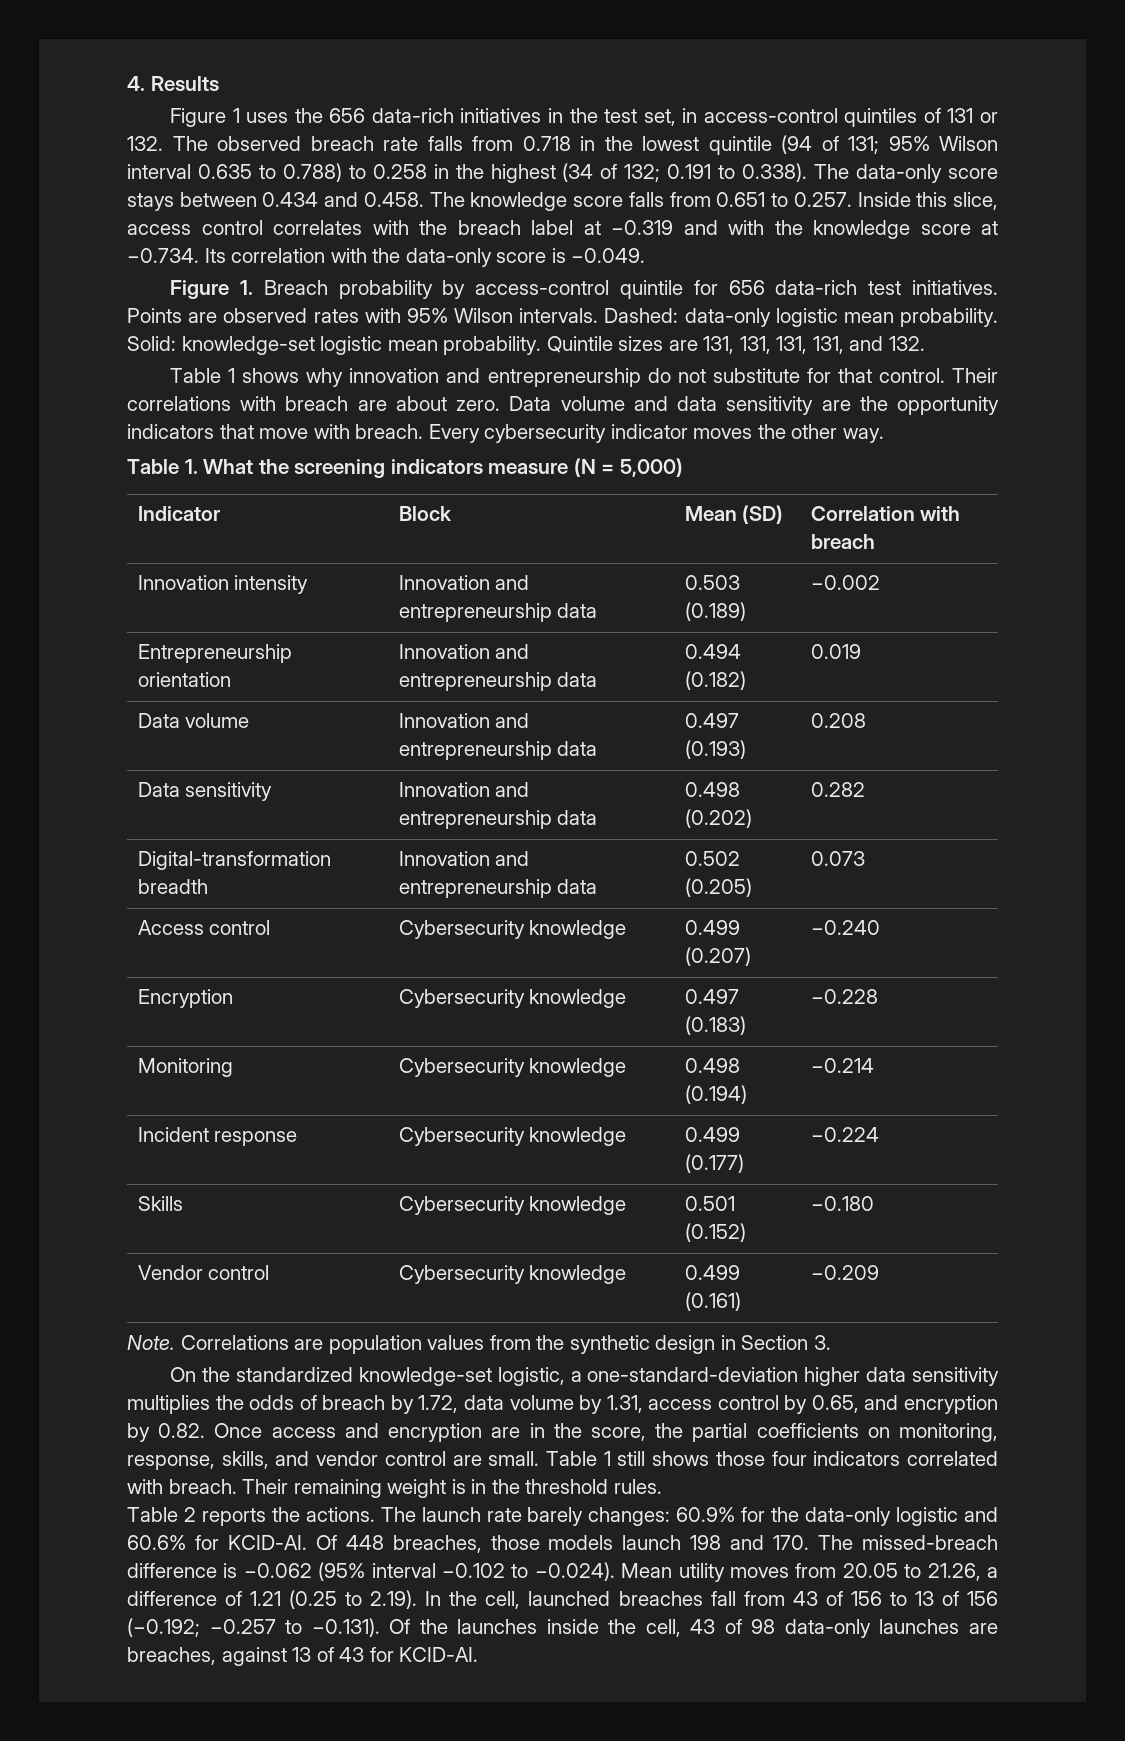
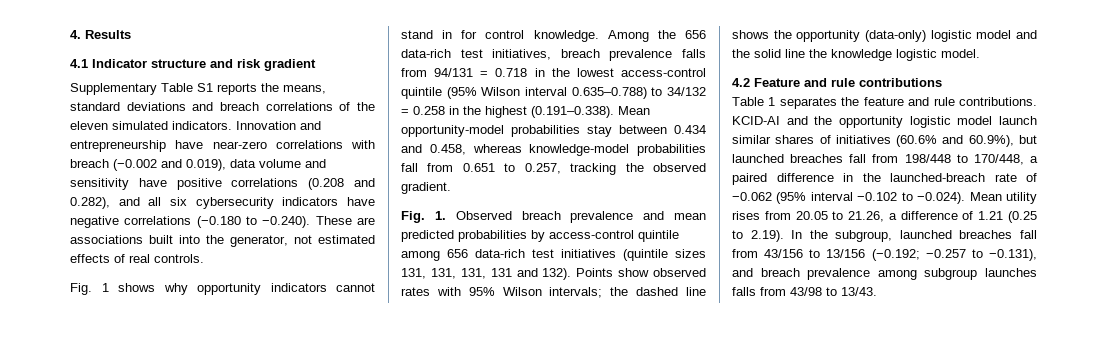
- Figure 1 uses the 656 data-rich initiatives in the test set, in access-control quintiles of 131 or 132. The observed breach rate falls from 0.718 in the lowest quintile (94 of 131; 95% Wilson interval 0.635 to 0.788) to 0.258 in the highest (34 of 132; 0.191 to 0.338). The data-only score stays between 0.434 and 0.458. The knowledge score falls from 0.651 to 0.257. Inside this slice, access control correlates with the breach label at −0.319 and with the knowledge score at −0.734. Its correlation with the data-only score is −0.049.
- Figure 1. Breach probability by access-control quintile for 656 data-rich test initiatives. Points are observed rates with 95% Wilson intervals. Dashed: data-only logistic mean probability. Solid: knowledge-set logistic mean probability. Quintile sizes are 131, 131, 131, 131, and 132.
- Table 1 shows why innovation and entrepreneurship do not substitute for that control. Their correlations with breach are about zero. Data volume and data sensitivity are the opportunity indicators that move with breach. Every cybersecurity indicator moves the other way.
- Table 1. What the screening indicators measure (N = 5,000)
- Indicator | Block | Mean (SD) | Correlation with breach
- Innovation intensity | Innovation and entrepreneurship data | 0.503 (0.189) | −0.002
- Entrepreneurship orientation | Innovation and entrepreneurship data | 0.494 (0.182) | 0.019
- Data volume | Innovation and entrepreneurship data | 0.497 (0.193) | 0.208
- Data sensitivity | Innovation and entrepreneurship data | 0.498 (0.202) | 0.282
- Digital-transformation breadth | Innovation and entrepreneurship data | 0.502 (0.205) | 0.073
- Access control | Cybersecurity knowledge | 0.499 (0.207) | −0.240
- Encryption | Cybersecurity knowledge | 0.497 (0.183) | −0.228
- Monitoring | Cybersecurity knowledge | 0.498 (0.194) | −0.214
- Incident response | Cybersecurity knowledge | 0.499 (0.177) | −0.224
- Skills | Cybersecurity knowledge | 0.501 (0.152) | −0.180
- Vendor control | Cybersecurity knowledge | 0.499 (0.161) | −0.209
- Note. Correlations are population values from the synthetic design in Section 3.
- On the standardized knowledge-set logistic, a one-standard-deviation higher data sensitivity multiplies the odds of breach by 1.72, data volume by 1.31, access control by 0.65, and encryption by 0.82. Once access and encryption are in the score, the partial coefficients on monitoring, response, skills, and vendor control are small. Table 1 still shows those four indicators correlated with breach. Their remaining weight is in the threshold rules.
- Table 2 reports the actions. The launch rate barely changes: 60.9% for the data-only logistic and 60.6% for KCID-AI. Of 448 breaches, those models launch 198 and 170. The missed-breach difference is −0.062 (95% interval −0.102 to −0.024). Mean utility moves from 20.05 to 21.26, a difference of 1.21 (0.25 to 2.19). In the cell, launched breaches fall from 43 of 156 to 13 of 156 (−0.192; −0.257 to −0.131). Of the launches inside the cell, 43 of 98 data-only launches are breaches, against 13 of 43 for KCID-AI.
+ 4.1 Indicator structure and risk gradient
+ Supplementary Table S1 reports the means, standard deviations and breach correlations of the eleven simulated indicators. Innovation and entrepreneurship have near-zero correlations with breach (−0.002 and 0.019), data volume and sensitivity have positive correlations (0.208 and 0.282), and all six cybersecurity indicators have negative correlations (−0.180 to −0.240). These are associations built into the generator, not estimated effects of real controls.
+ Fig. 1 shows why opportunity indicators cannot stand in for control knowledge. Among the 656 data-rich test initiatives, breach prevalence falls from 94/131 = 0.718 in the lowest access-control quintile (95% Wilson interval 0.635–0.788) to 34/132 = 0.258 in the highest (0.191–0.338). Mean opportunity-model probabilities stay between 0.434 and 0.458, whereas knowledge-model probabilities fall from 0.651 to 0.257, tracking the observed gradient.
+ Fig. 1. Observed breach prevalence and mean predicted probabilities by access-control quintile among 656 data-rich test initiatives (quintile sizes 131, 131, 131, 131 and 132). Points show observed rates with 95% Wilson intervals; the dashed line shows the opportunity (data-only) logistic model and the solid line the knowledge logistic model.
+ 4.2 Feature and rule contributions
+ Table 1 separates the feature and rule contributions. KCID-AI and the opportunity logistic model launch similar shares of initiatives (60.6% and 60.9%), but launched breaches fall from 198/448 to 170/448, a paired difference in the launched-breach rate of −0.062 (95% interval −0.102 to −0.024). Mean utility rises from 20.05 to 21.26, a difference of 1.21 (0.25 to 2.19). In the subgroup, launched breaches fall from 43/156 to 13/156 (−0.192; −0.257 to −0.131), and breach prevalence among subgroup launches falls from 43/98 to 13/43.

